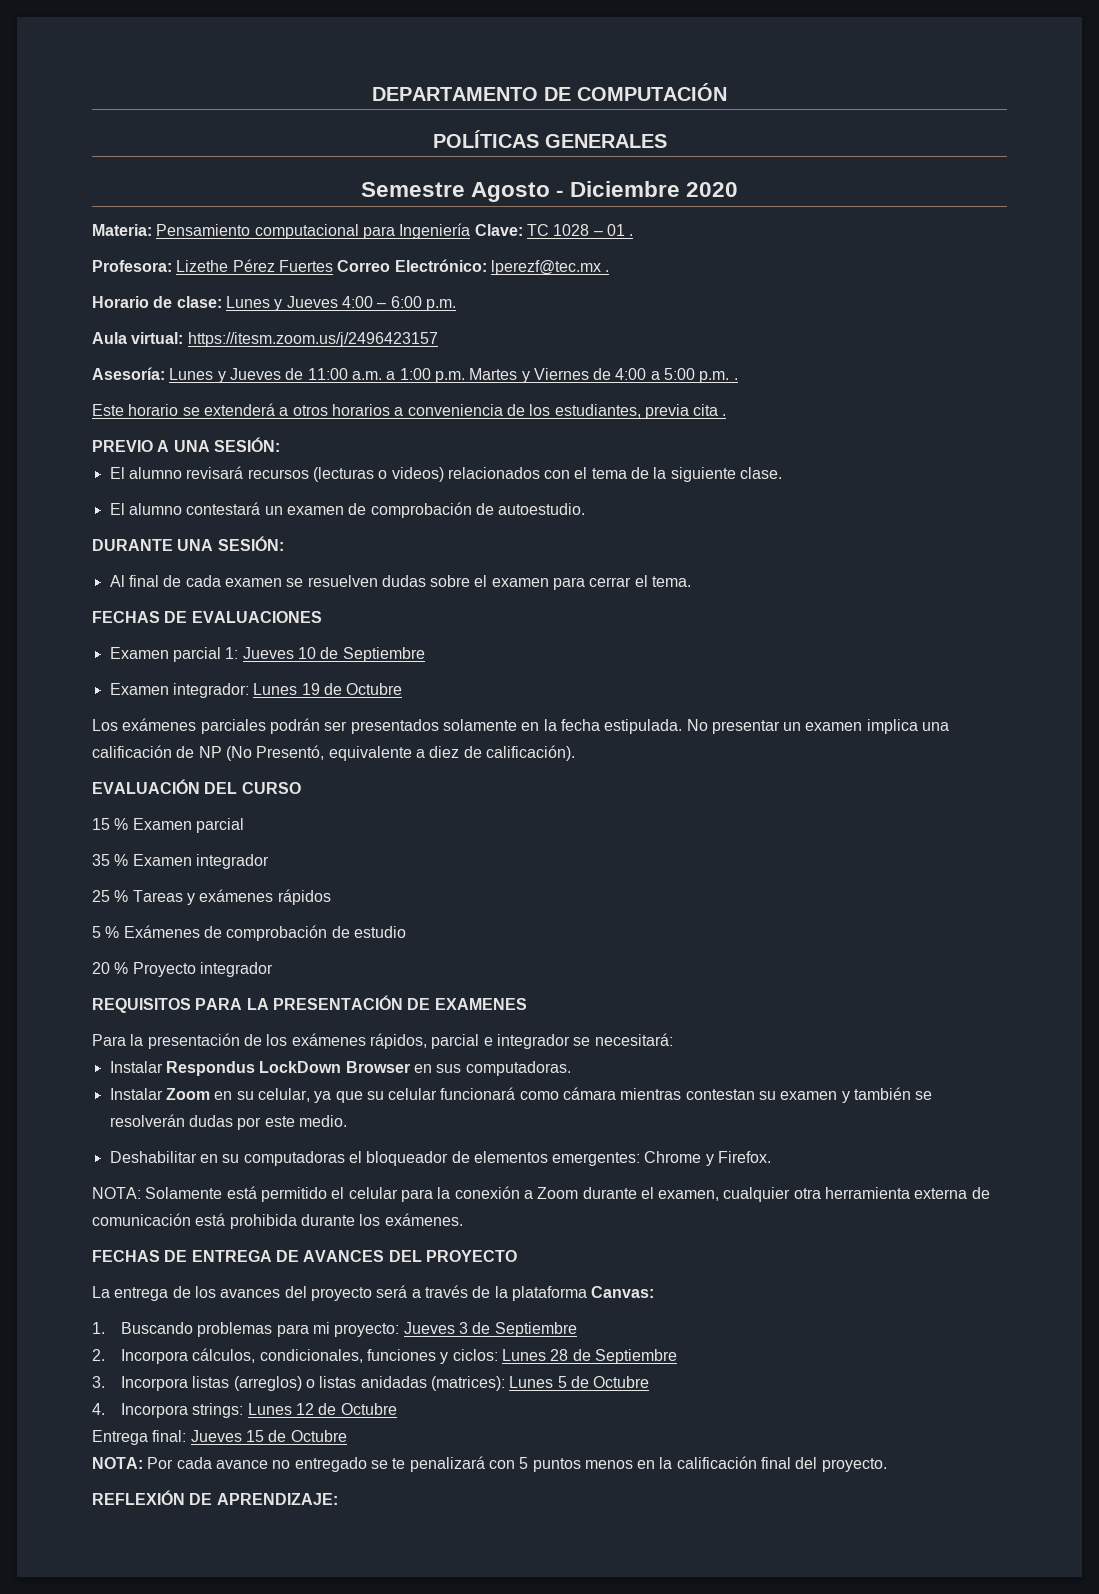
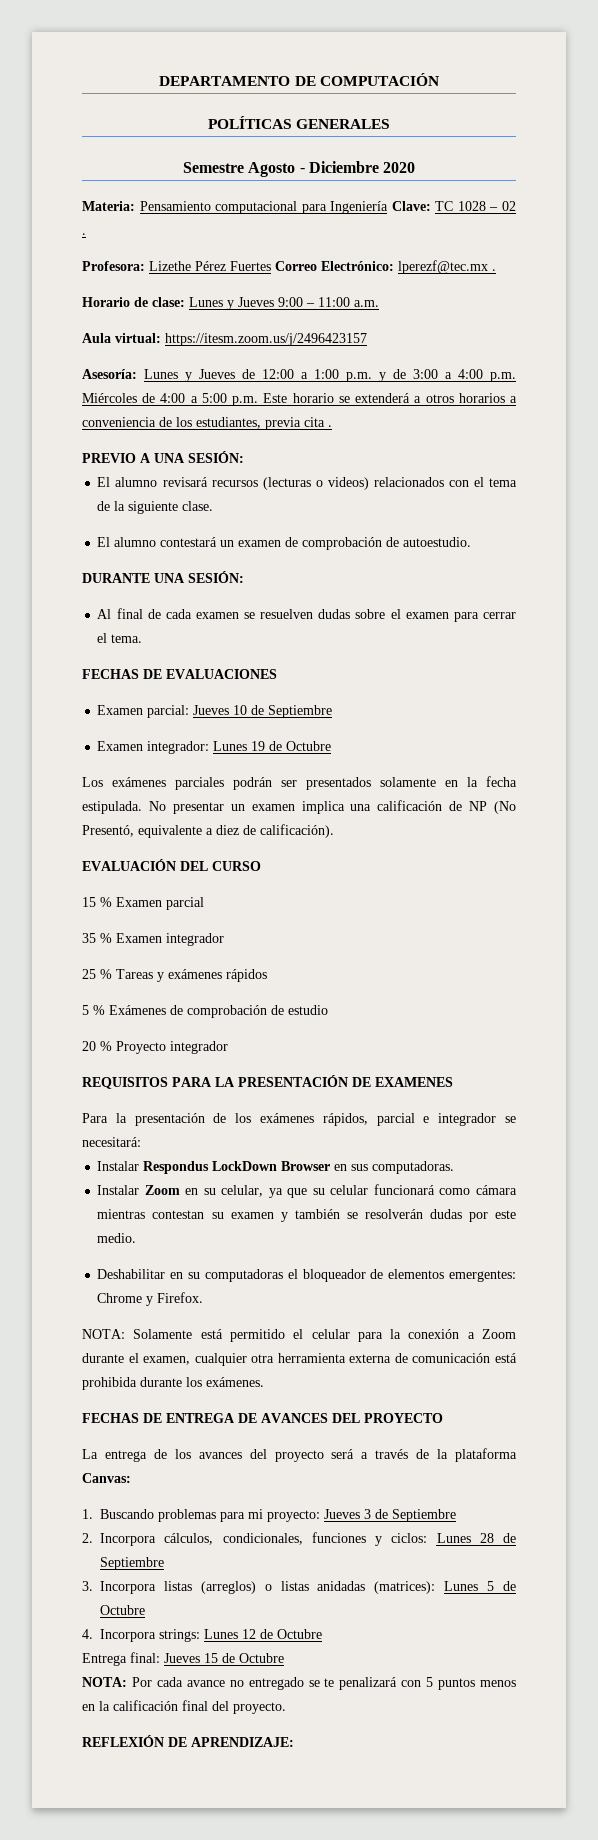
- Materia: Pensamiento computacional para Ingeniería Clave: TC 1028 – 01 .
+ Materia: Pensamiento computacional para Ingeniería Clave: TC 1028 – 02 .
- Horario de clase: Lunes y Jueves 4:00 – 6:00 p.m.
+ Horario de clase: Lunes y Jueves 9:00 – 11:00 a.m.
- Asesoría: Lunes y Jueves de 11:00 a.m. a 1:00 p.m. Martes y Viernes de 4:00 a 5:00 p.m. .
- Este horario se extenderá a otros horarios a conveniencia de los estudiantes, previa cita .
+ Asesoría: Lunes y Jueves de 12:00 a 1:00 p.m. y de 3:00 a 4:00 p.m. Miércoles de 4:00 a 5:00 p.m. Este horario se extenderá a otros horarios a conveniencia de los estudiantes, previa cita .
- Examen parcial 1: Jueves 10 de Septiembre
+ Examen parcial: Jueves 10 de Septiembre

